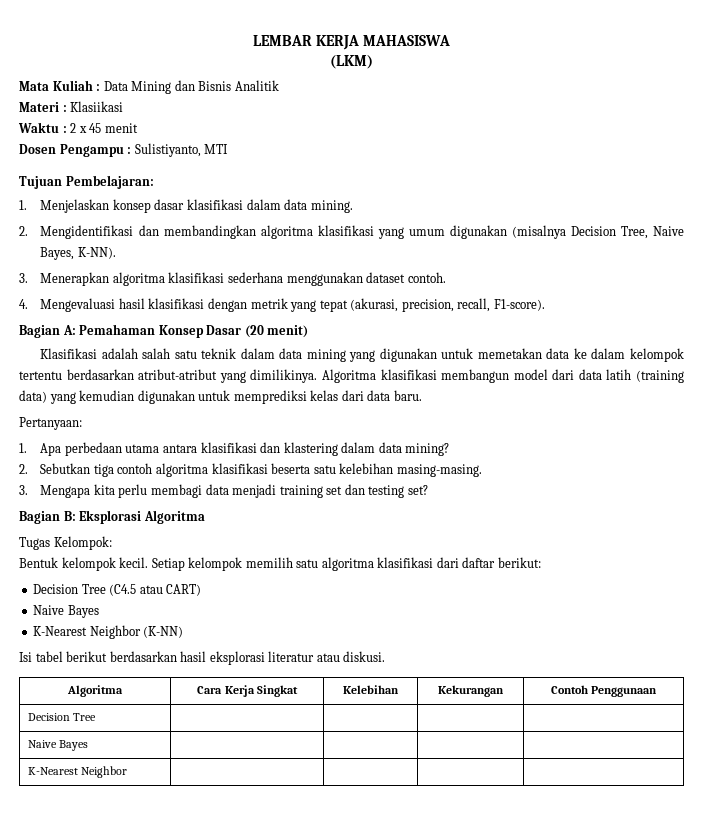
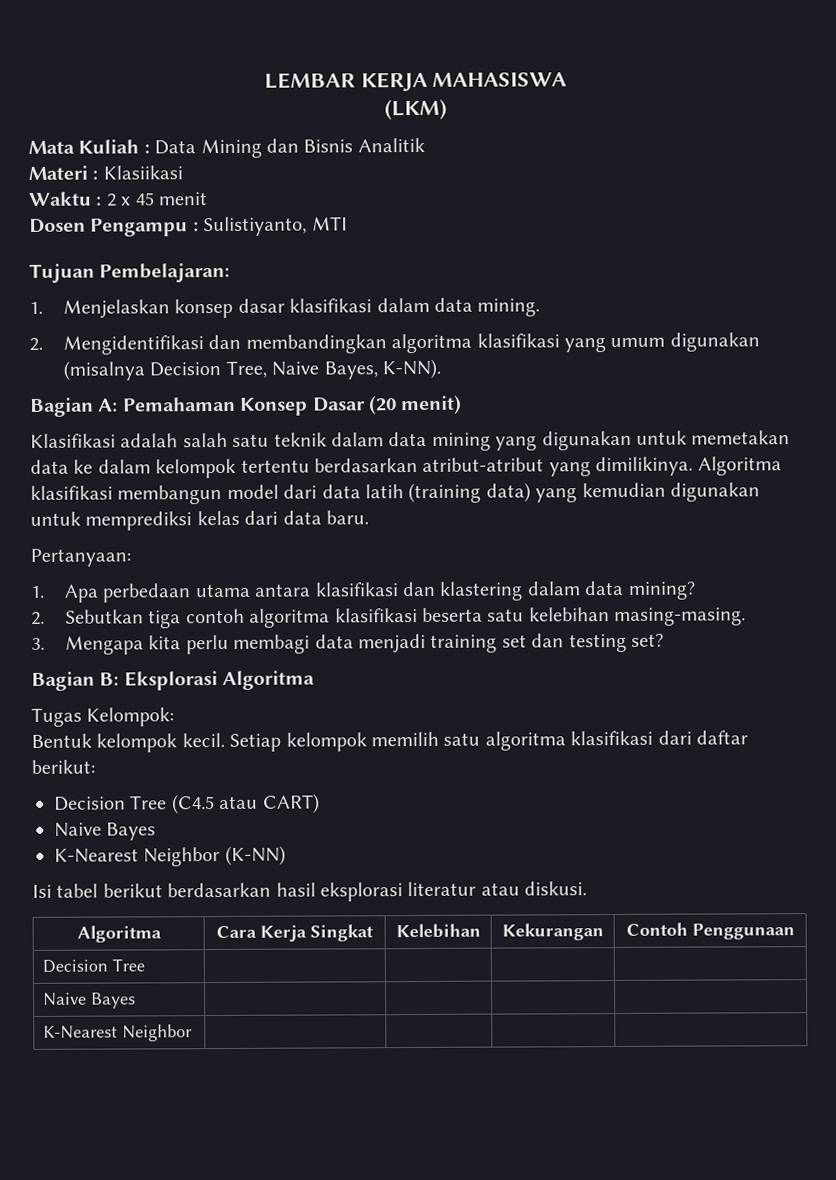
- 3. Menerapkan algoritma klasifikasi sederhana menggunakan dataset contoh.
- 4. Mengevaluasi hasil klasifikasi dengan metrik yang tepat (akurasi, precision, recall, F1-score).

